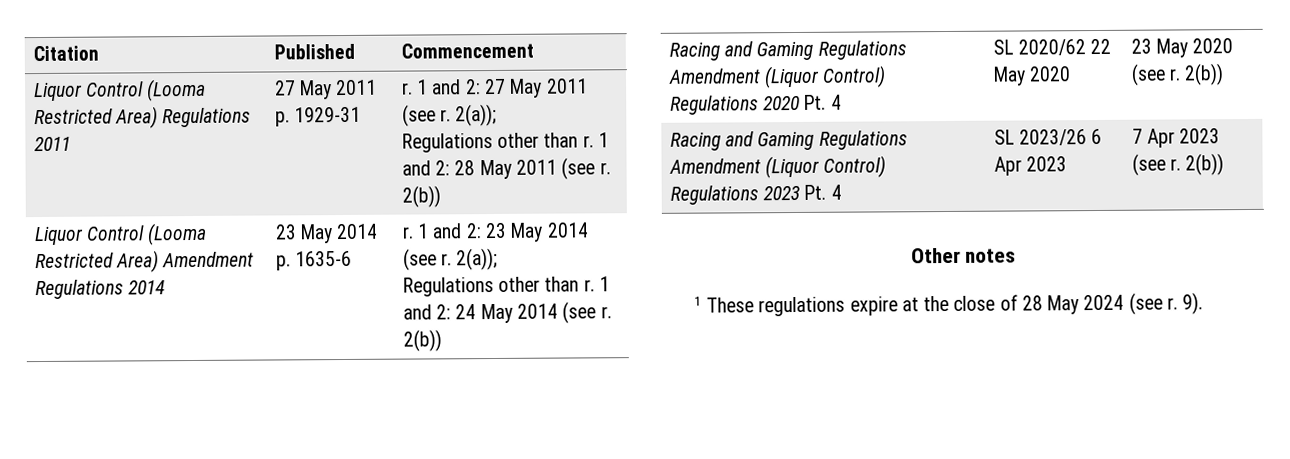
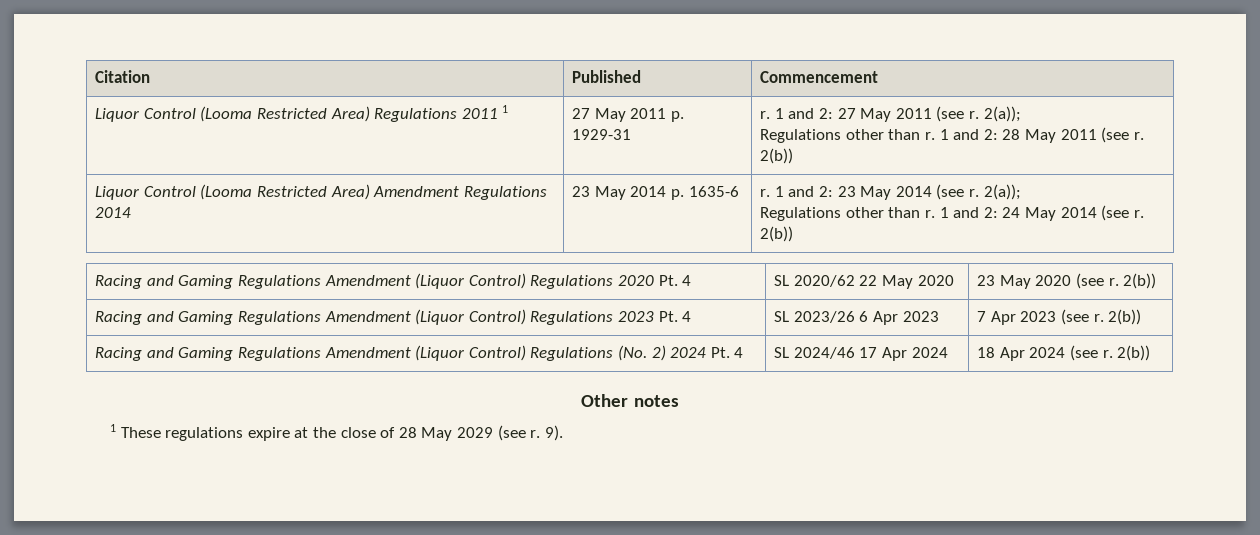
- Liquor Control (Looma Restricted Area) Regulations 2011 | 27 May 2011 p. 1929-31 | r. 1 and 2: 27 May 2011 (see r. 2(a));
+ Liquor Control (Looma Restricted Area) Regulations 2011 1 | 27 May 2011 p. 1929-31 | r. 1 and 2: 27 May 2011 (see r. 2(a));
+ Racing and Gaming Regulations Amendment (Liquor Control) Regulations (No. 2) 2024 Pt. 4 | SL 2024/46 17 Apr 2024 | 18 Apr 2024 (see r. 2(b))
- 1 These regulations expire at the close of 28 May 2024 (see r.
+ 1 These regulations expire at the close of 28 May 2029 (see r.

